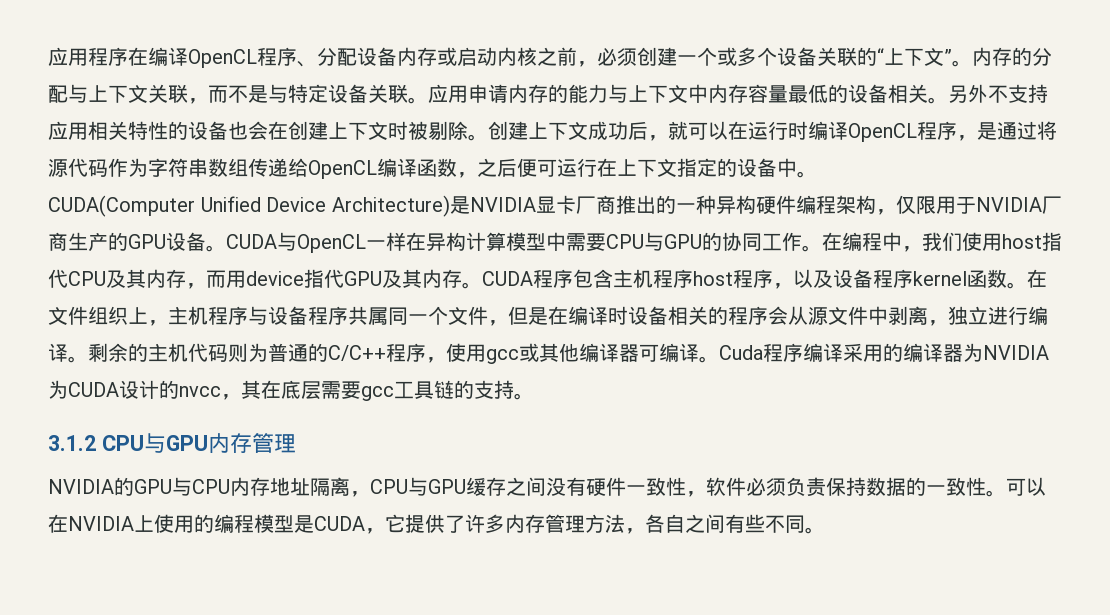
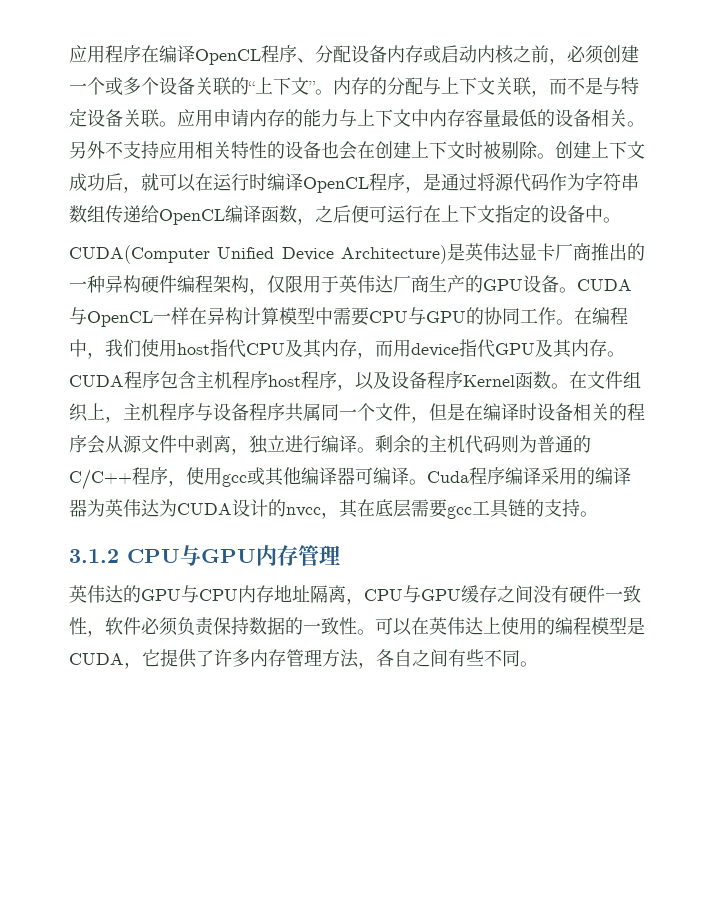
- CUDA(Computer Unified Device Architecture)是NVIDIA显卡厂商推出的一种异构硬件编程架构，仅限用于NVIDIA厂商生产的GPU设备。
+ CUDA(Computer Unified Device Architecture)是英伟达显卡厂商推出的一种异构硬件编程架构，仅限用于英伟达厂商生产的GPU设备。
- CUDA程序包含主机程序host程序，以及设备程序kernel函数。
+ CUDA程序包含主机程序host程序，以及设备程序Kernel函数。
- Cuda程序编译采用的编译器为NVIDIA为CUDA设计的nvcc，其在底层需要gcc工具链的支持。
+ Cuda程序编译采用的编译器为英伟达为CUDA设计的nvcc，其在底层需要gcc工具链的支持。
- NVIDIA的GPU与CPU内存地址隔离，CPU与GPU缓存之间没有硬件一致性，软件必须负责保持数据的一致性。
+ 英伟达的GPU与CPU内存地址隔离，CPU与GPU缓存之间没有硬件一致性，软件必须负责保持数据的一致性。
- 可以在NVIDIA上使用的编程模型是CUDA，它提供了许多内存管理方法，各自之间有些不同。
+ 可以在英伟达上使用的编程模型是CUDA，它提供了许多内存管理方法，各自之间有些不同。

